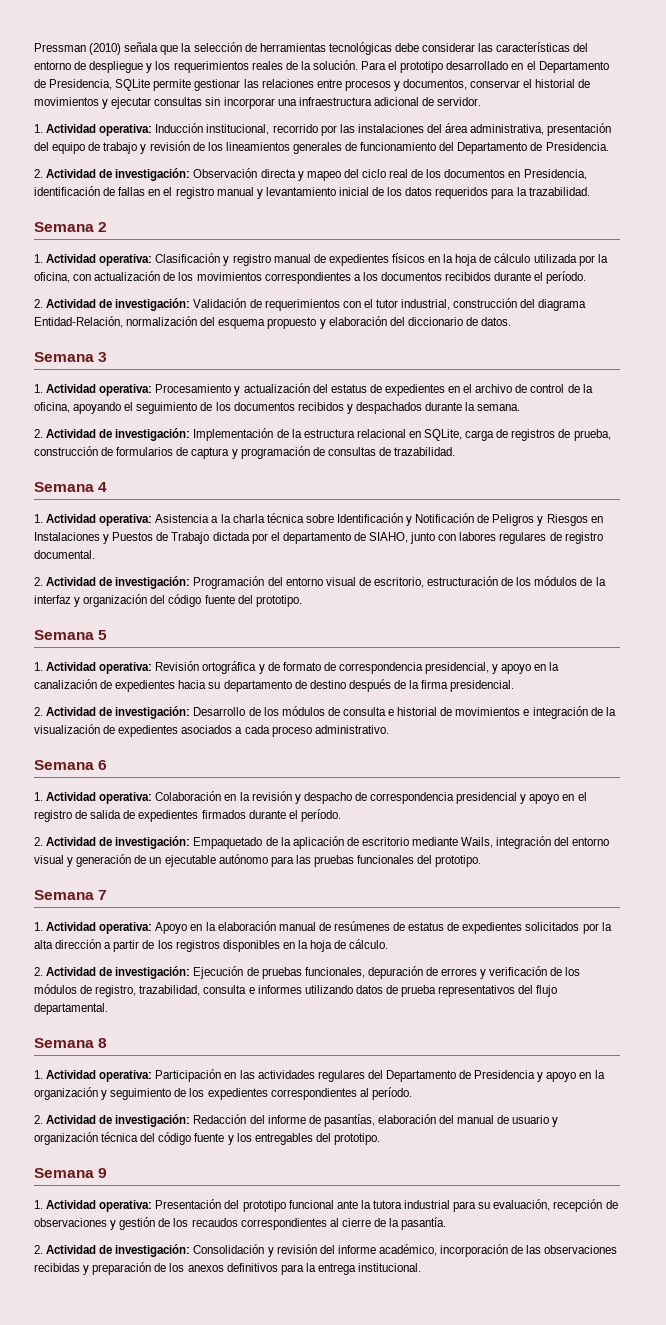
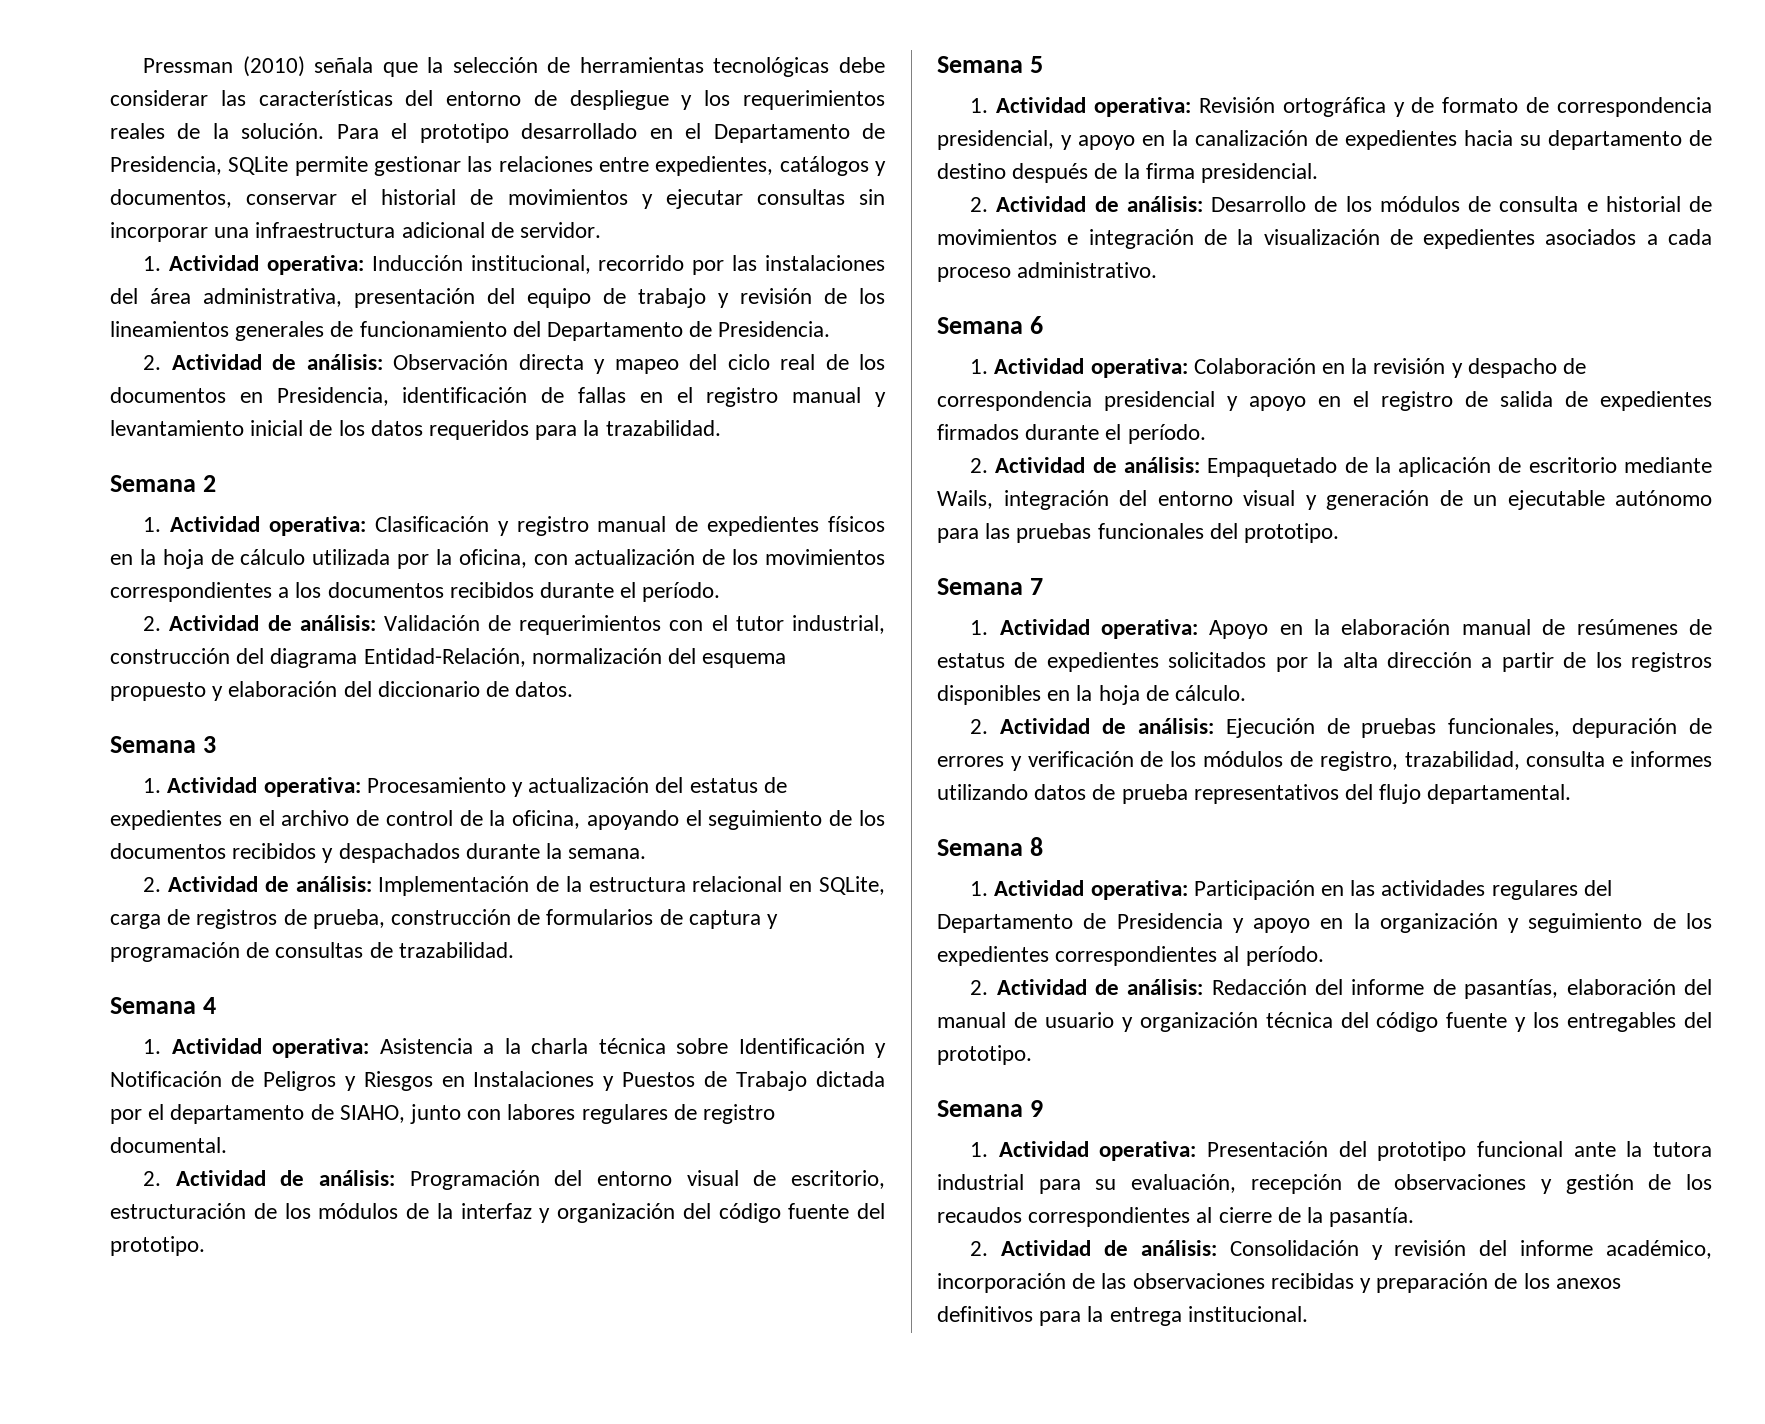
- Para el prototipo desarrollado en el Departamento de Presidencia, SQLite permite gestionar las relaciones entre procesos y documentos, conservar el historial de movimientos y ejecutar consultas sin incorporar una infraestructura adicional de servidor.
+ Para el prototipo desarrollado en el Departamento de Presidencia, SQLite permite gestionar las relaciones entre expedientes, catálogos y documentos, conservar el historial de movimientos y ejecutar consultas sin incorporar una infraestructura adicional de servidor.
- 2. Actividad de investigación: Observación directa y mapeo del ciclo real de los documentos en Presidencia, identificación de fallas en el registro manual y levantamiento inicial de los datos requeridos para la trazabilidad.
+ 2. Actividad de análisis: Observación directa y mapeo del ciclo real de los documentos en Presidencia, identificación de fallas en el registro manual y levantamiento inicial de los datos requeridos para la trazabilidad.
- 2. Actividad de investigación: Validación de requerimientos con el tutor industrial, construcción del diagrama Entidad-Relación, normalización del esquema propuesto y elaboración del diccionario de datos.
+ 2. Actividad de análisis: Validación de requerimientos con el tutor industrial, construcción del diagrama Entidad-Relación, normalización del esquema propuesto y elaboración del diccionario de datos.
- 2. Actividad de investigación: Implementación de la estructura relacional en SQLite, carga de registros de prueba, construcción de formularios de captura y programación de consultas de trazabilidad.
+ 2. Actividad de análisis: Implementación de la estructura relacional en SQLite, carga de registros de prueba, construcción de formularios de captura y programación de consultas de trazabilidad.
- 2. Actividad de investigación: Programación del entorno visual de escritorio, estructuración de los módulos de la interfaz y organización del código fuente del prototipo.
+ 2. Actividad de análisis: Programación del entorno visual de escritorio, estructuración de los módulos de la interfaz y organización del código fuente del prototipo.
- 2. Actividad de investigación: Desarrollo de los módulos de consulta e historial de movimientos e integración de la visualización de expedientes asociados a cada proceso administrativo.
+ 2. Actividad de análisis: Desarrollo de los módulos de consulta e historial de movimientos e integración de la visualización de expedientes asociados a cada proceso administrativo.
- 2. Actividad de investigación: Empaquetado de la aplicación de escritorio mediante Wails, integración del entorno visual y generación de un ejecutable autónomo para las pruebas funcionales del prototipo.
+ 2. Actividad de análisis: Empaquetado de la aplicación de escritorio mediante Wails, integración del entorno visual y generación de un ejecutable autónomo para las pruebas funcionales del prototipo.
- 2. Actividad de investigación: Ejecución de pruebas funcionales, depuración de errores y verificación de los módulos de registro, trazabilidad, consulta e informes utilizando datos de prueba representativos del flujo departamental.
+ 2. Actividad de análisis: Ejecución de pruebas funcionales, depuración de errores y verificación de los módulos de registro, trazabilidad, consulta e informes utilizando datos de prueba representativos del flujo departamental.
- 2. Actividad de investigación: Redacción del informe de pasantías, elaboración del manual de usuario y organización técnica del código fuente y los entregables del prototipo.
+ 2. Actividad de análisis: Redacción del informe de pasantías, elaboración del manual de usuario y organización técnica del código fuente y los entregables del prototipo.
- 2. Actividad de investigación: Consolidación y revisión del informe académico, incorporación de las observaciones recibidas y preparación de los anexos definitivos para la entrega institucional.
+ 2. Actividad de análisis: Consolidación y revisión del informe académico, incorporación de las observaciones recibidas y preparación de los anexos definitivos para la entrega institucional.

